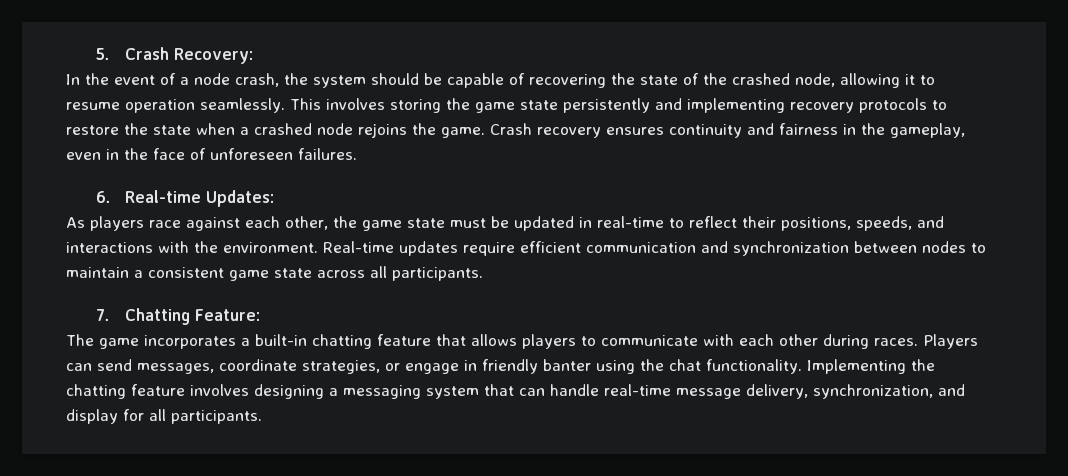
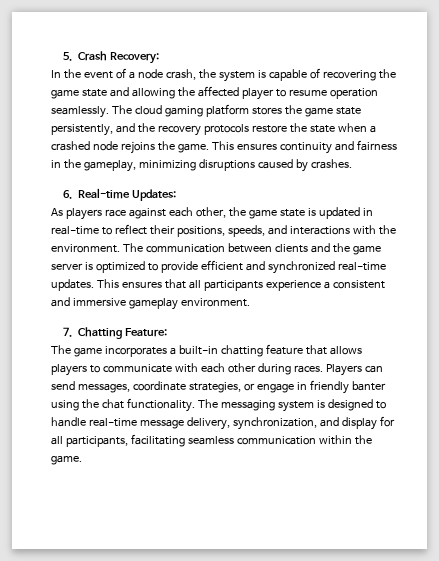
- In the event of a node crash, the system should be capable of recovering the state of the crashed node, allowing it to resume operation seamlessly. This involves storing the game state persistently and implementing recovery protocols to restore the state when a crashed node rejoins the game.
+ In the event of a node crash, the system is capable of recovering the game state and allowing the affected player to resume operation seamlessly. The cloud gaming platform stores the game state persistently, and the recovery protocols restore the state when a crashed node rejoins the game.
- Crash recovery ensures continuity and fairness in the gameplay, even in the face of unforeseen failures.
+ This ensures continuity and fairness in the gameplay, minimizing disruptions caused by crashes.
- As players race against each other, the game state must be updated in real-time to reflect their positions, speeds, and interactions with the environment.
+ As players race against each other, the game state is updated in real-time to reflect their positions, speeds, and interactions with the environment.
- Real-time updates require efficient communication and synchronization between nodes to maintain a consistent game state across all participants.
+ The communication between clients and the game server is optimized to provide efficient and synchronized real-time updates. This ensures that all participants experience a consistent and immersive gameplay environment.
- Implementing the chatting feature involves designing a messaging system that can handle real-time message delivery, synchronization, and display for all participants.
+ The messaging system is designed to handle real-time message delivery, synchronization, and display for all participants, facilitating seamless communication within the game.

